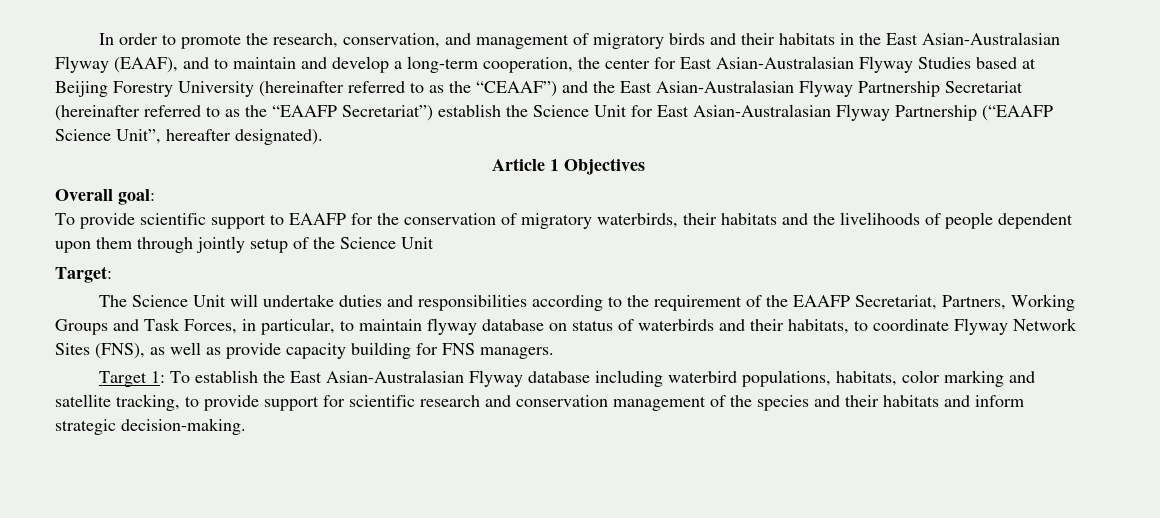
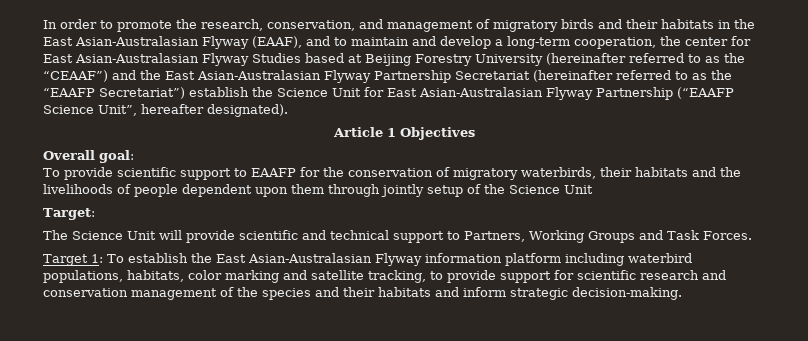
- The Science Unit will undertake duties and responsibilities according to the requirement of the EAAFP Secretariat, Partners, Working Groups and Task Forces, in particular, to maintain flyway database on status of waterbirds and their habitats, to coordinate Flyway Network Sites (FNS), as well as provide capacity building for FNS managers.
+ The Science Unit will provide scientific and technical support to Partners, Working Groups and Task Forces.
- Target 1: To establish the East Asian-Australasian Flyway database including waterbird populations, habitats, color marking and satellite tracking, to provide support for scientific research and conservation management of the species and their habitats and inform strategic decision-making.
+ Target 1: To establish the East Asian-Australasian Flyway information platform including waterbird populations, habitats, color marking and satellite tracking, to provide support for scientific research and conservation management of the species and their habitats and inform strategic decision-making.

